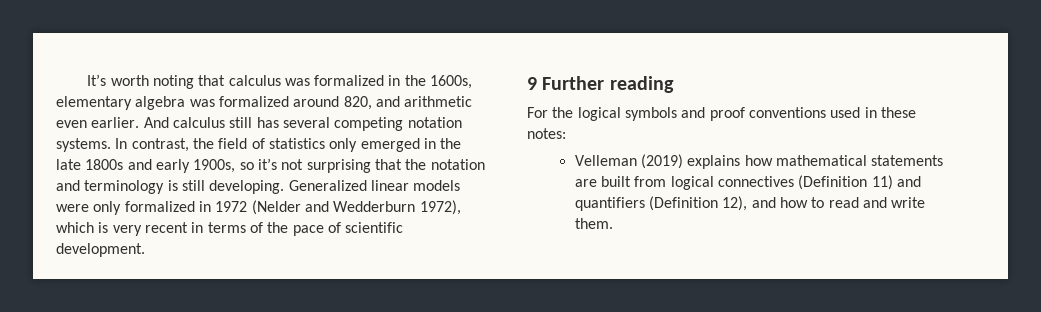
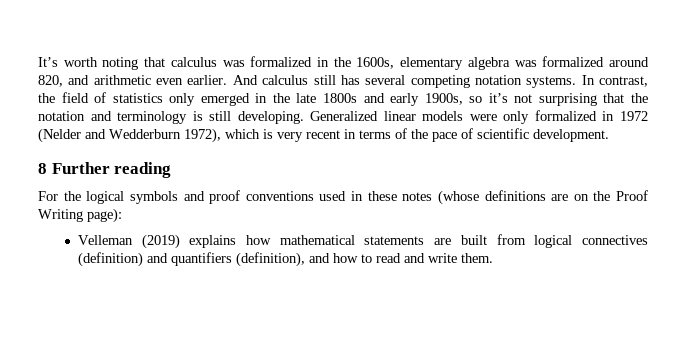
- 9 Further reading
+ 8 Further reading
- For the logical symbols and proof conventions used in these notes:
+ For the logical symbols and proof conventions used in these notes (whose definitions are on the Proof Writing page):
- Velleman (2019) explains how mathematical statements are built from logical connectives (Definition 11) and quantifiers (Definition 12), and how to read and write them.
+ Velleman (2019) explains how mathematical statements are built from logical connectives (definition) and quantifiers (definition), and how to read and write them.

